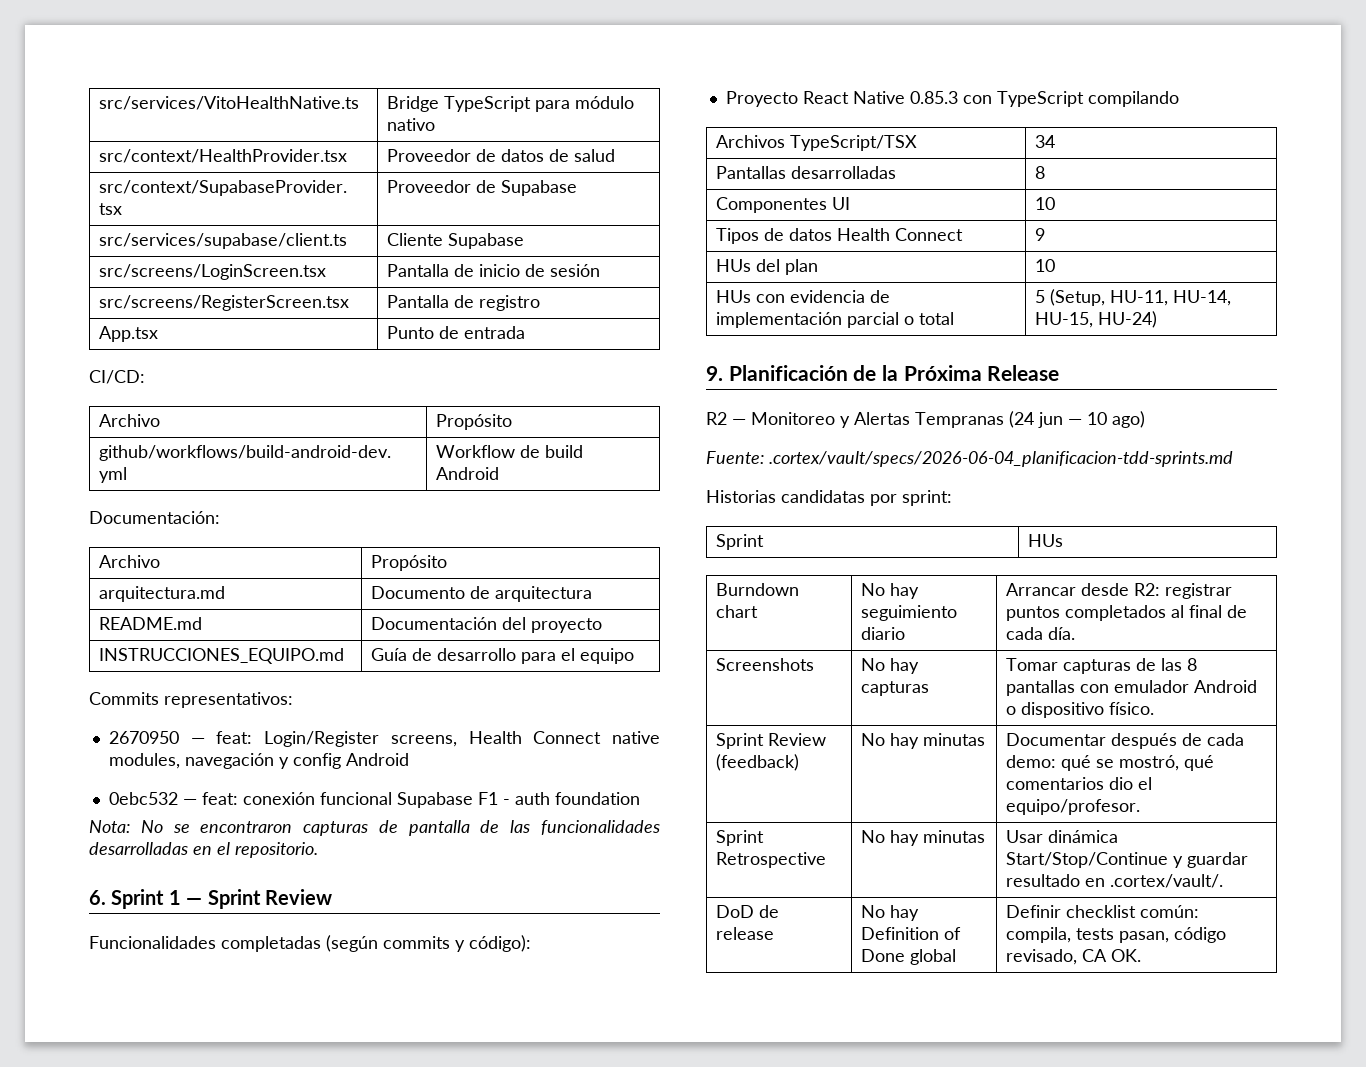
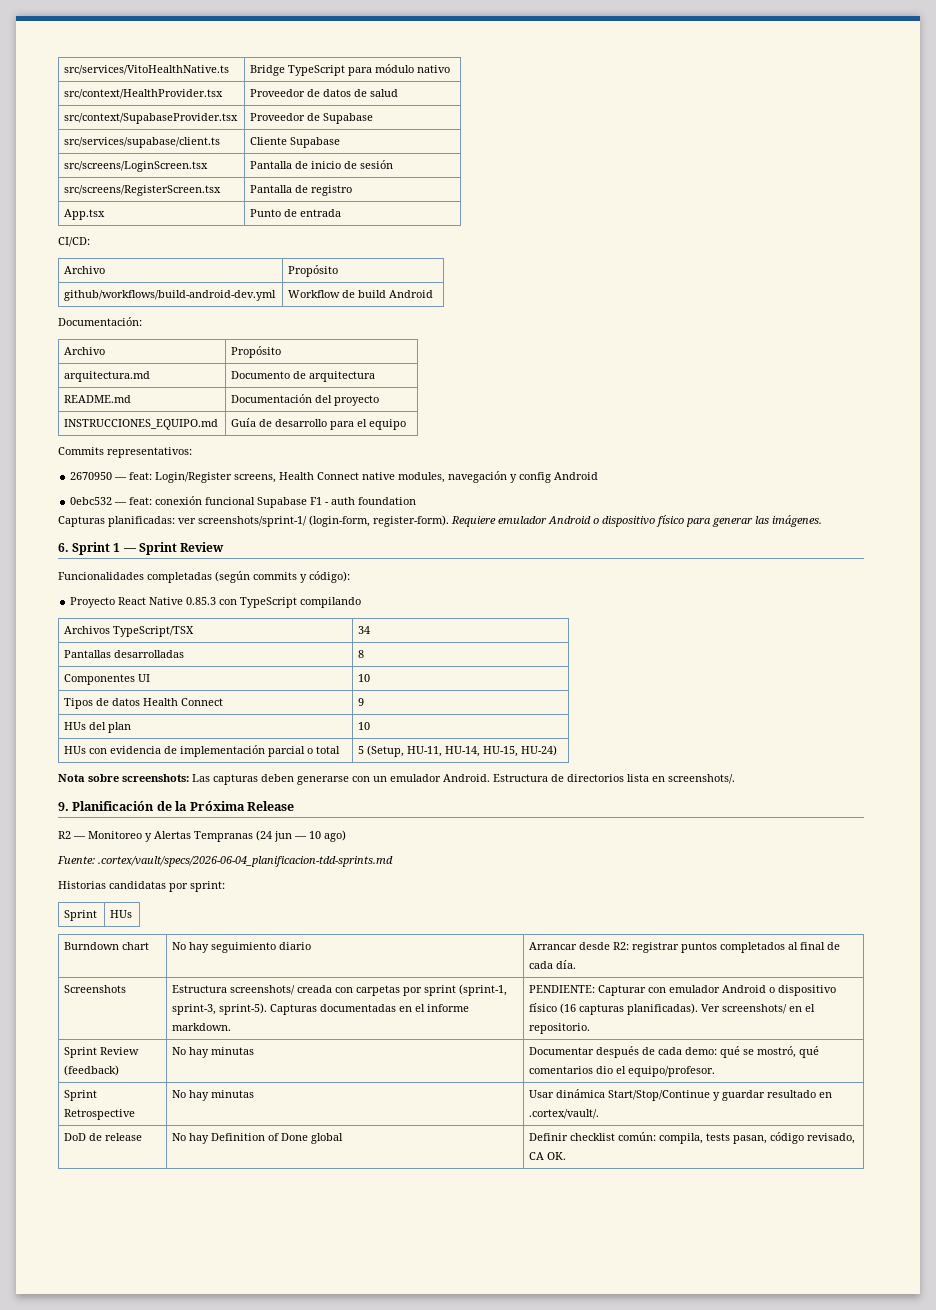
- Nota: No se encontraron capturas de pantalla de las funcionalidades desarrolladas en el repositorio.
+ Capturas planificadas: ver screenshots/sprint-1/ (login-form, register-form). Requiere emulador Android o dispositivo físico para generar las imágenes.
+ Nota sobre screenshots: Las capturas deben generarse con un emulador Android. Estructura de directorios lista en screenshots/.
- Screenshots | No hay capturas | Tomar capturas de las 8 pantallas con emulador Android o dispositivo físico.
+ Screenshots | Estructura screenshots/ creada con carpetas por sprint (sprint-1, sprint-3, sprint-5). Capturas documentadas en el informe markdown. | PENDIENTE: Capturar con emulador Android o dispositivo físico (16 capturas planificadas). Ver screenshots/ en el repositorio.

